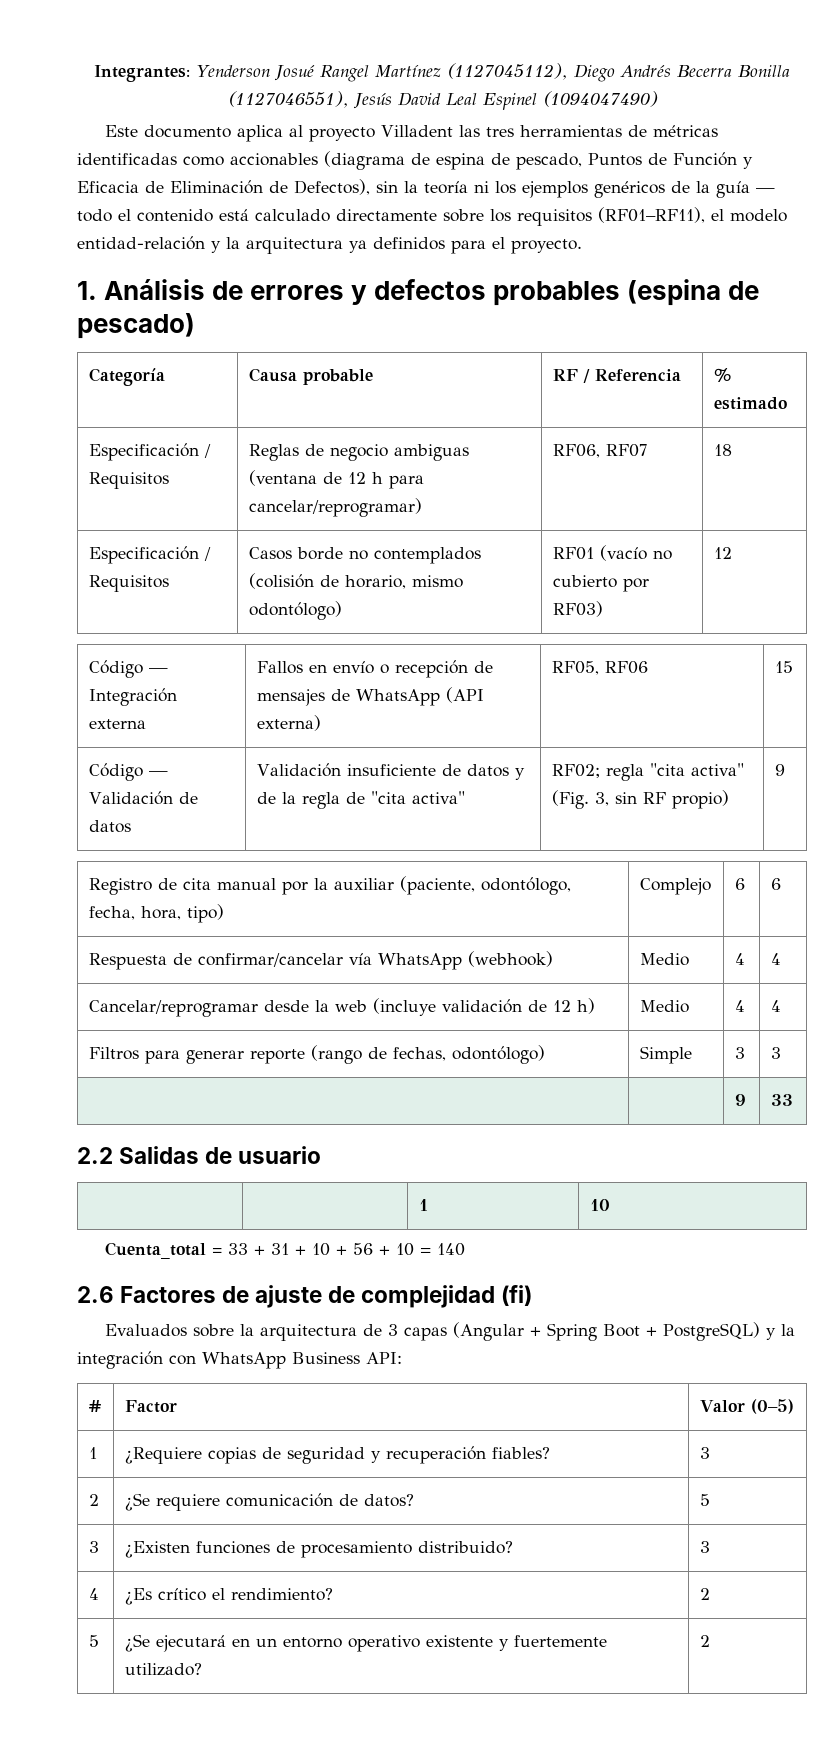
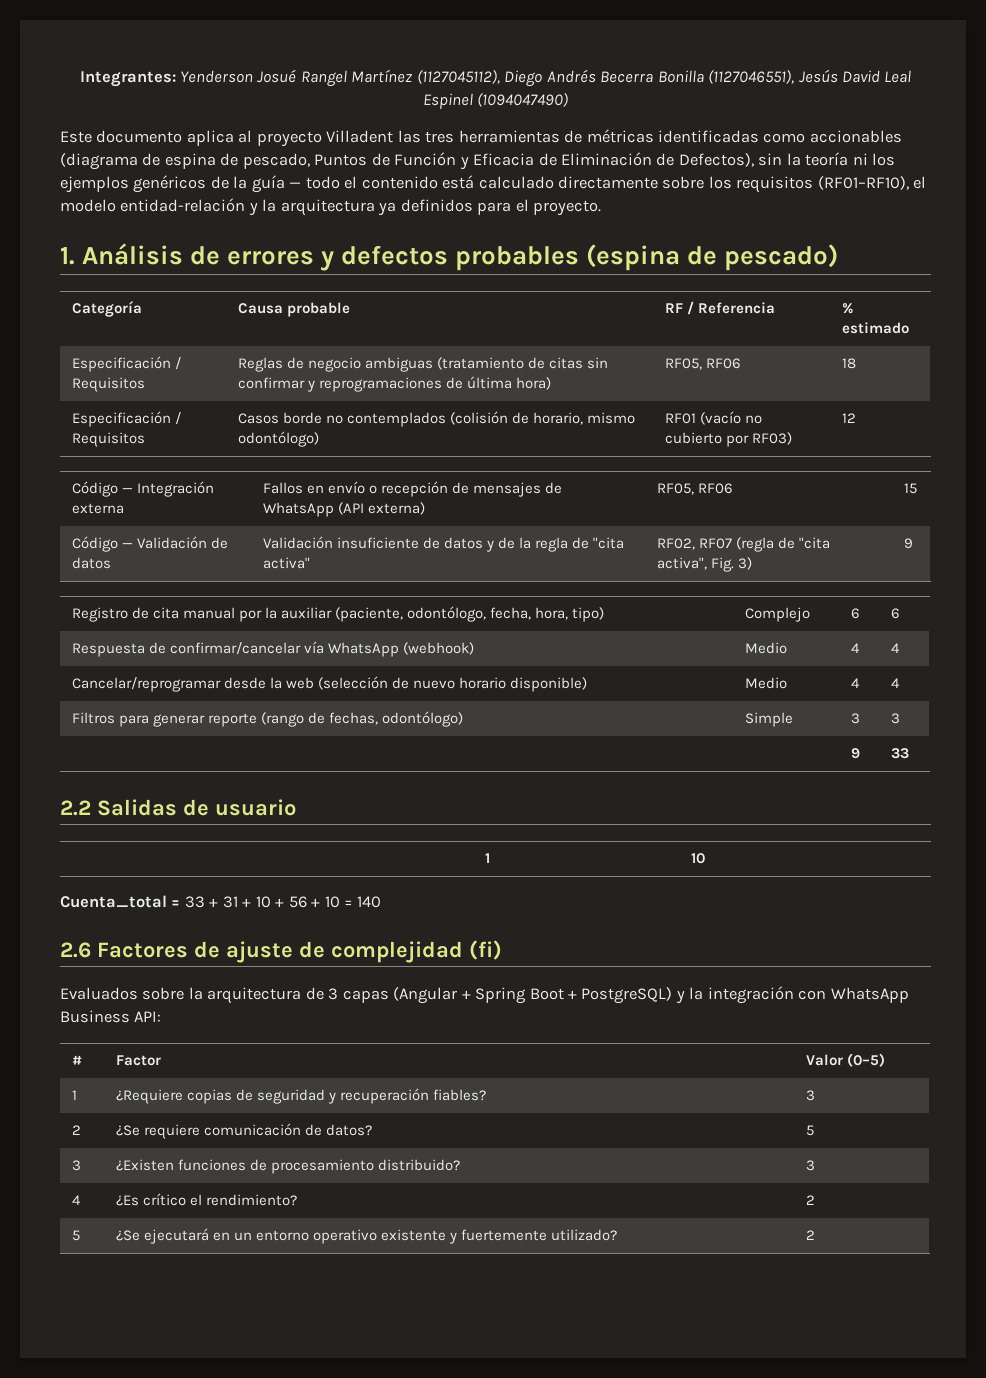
- Este documento aplica al proyecto Villadent las tres herramientas de métricas identificadas como accionables (diagrama de espina de pescado, Puntos de Función y Eficacia de Eliminación de Defectos), sin la teoría ni los ejemplos genéricos de la guía — todo el contenido está calculado directamente sobre los requisitos (RF01–RF11), el modelo entidad-relación y la arquitectura ya definidos para el proyecto.
+ Este documento aplica al proyecto Villadent las tres herramientas de métricas identificadas como accionables (diagrama de espina de pescado, Puntos de Función y Eficacia de Eliminación de Defectos), sin la teoría ni los ejemplos genéricos de la guía — todo el contenido está calculado directamente sobre los requisitos (RF01–RF10), el modelo entidad-relación y la arquitectura ya definidos para el proyecto.
- Especificación / Requisitos | Reglas de negocio ambiguas (ventana de 12 h para cancelar/reprogramar) | RF06, RF07 | 18
+ Especificación / Requisitos | Reglas de negocio ambiguas (tratamiento de citas sin confirmar y reprogramaciones de última hora) | RF05, RF06 | 18
- Código — Validación de datos | Validación insuficiente de datos y de la regla de "cita activa" | RF02; regla "cita activa" (Fig. 3, sin RF propio) | 9
+ Código — Validación de datos | Validación insuficiente de datos y de la regla de "cita activa" | RF02, RF07 (regla de "cita activa", Fig. 3) | 9
- Cancelar/reprogramar desde la web (incluye validación de 12 h) | Medio | 4 | 4
+ Cancelar/reprogramar desde la web (selección de nuevo horario disponible) | Medio | 4 | 4

